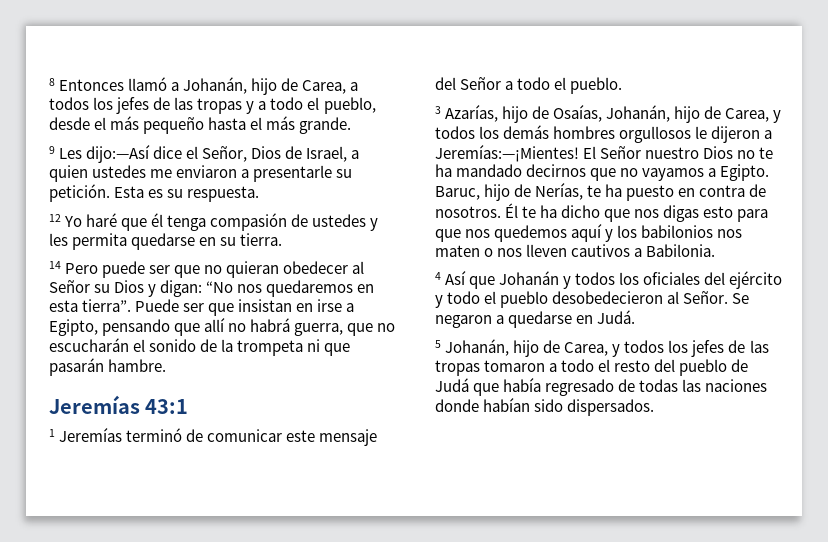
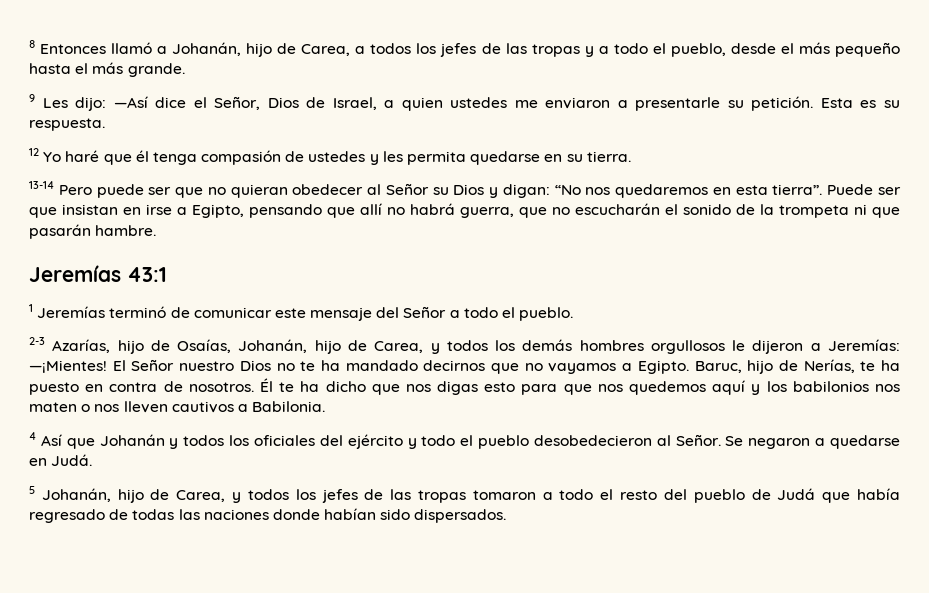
- 9 Les dijo:—Así dice el Señor, Dios de Israel, a quien ustedes me enviaron a presentarle su petición.
+ 9 Les dijo: —Así dice el Señor, Dios de Israel, a quien ustedes me enviaron a presentarle su petición.
- 14 Pero puede ser que no quieran obedecer al Señor su Dios y digan: “No nos quedaremos en esta tierra”.
+ 13-14 Pero puede ser que no quieran obedecer al Señor su Dios y digan: “No nos quedaremos en esta tierra”.
- 3 Azarías, hijo de Osaías, Johanán, hijo de Carea, y todos los demás hombres orgullosos le dijeron a Jeremías:—¡Mientes!
+ 2-3 Azarías, hijo de Osaías, Johanán, hijo de Carea, y todos los demás hombres orgullosos le dijeron a Jeremías: —¡Mientes!

